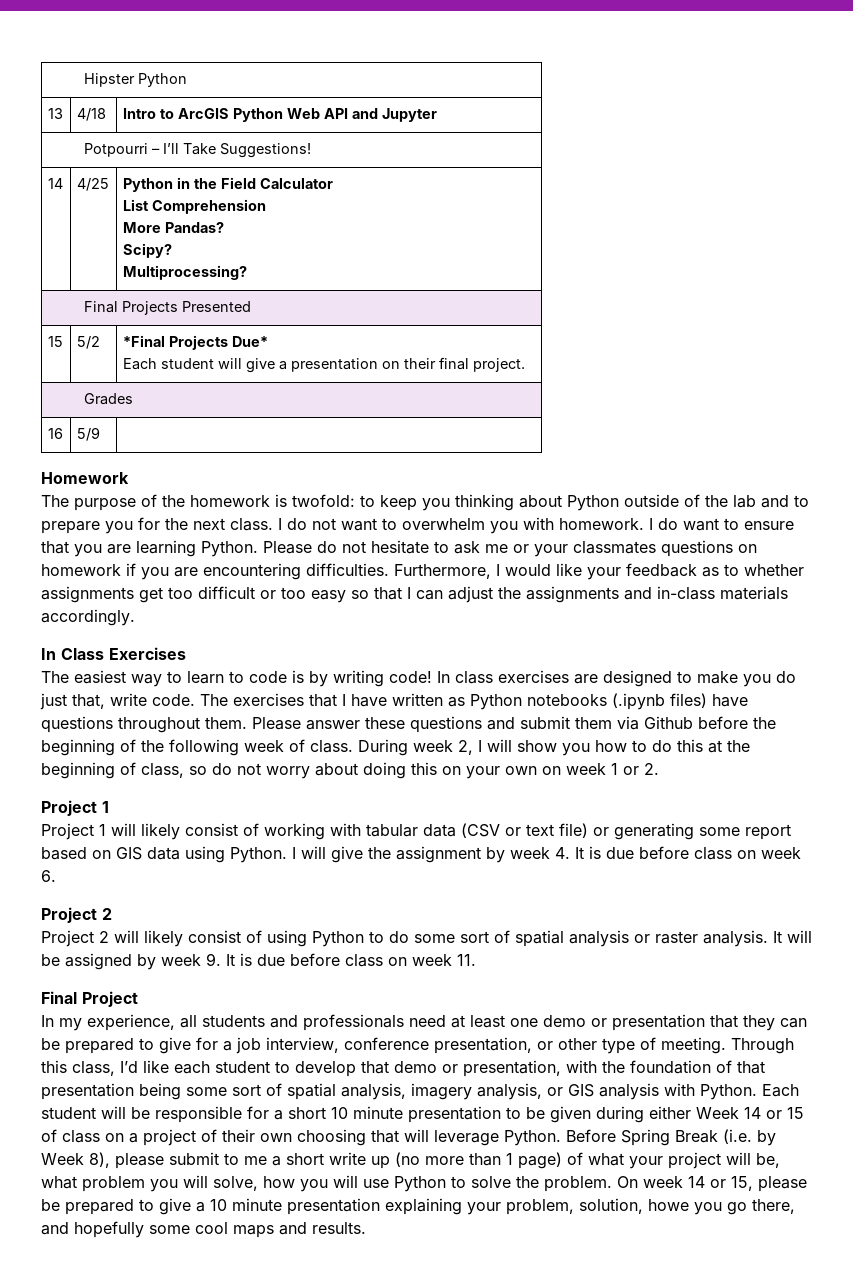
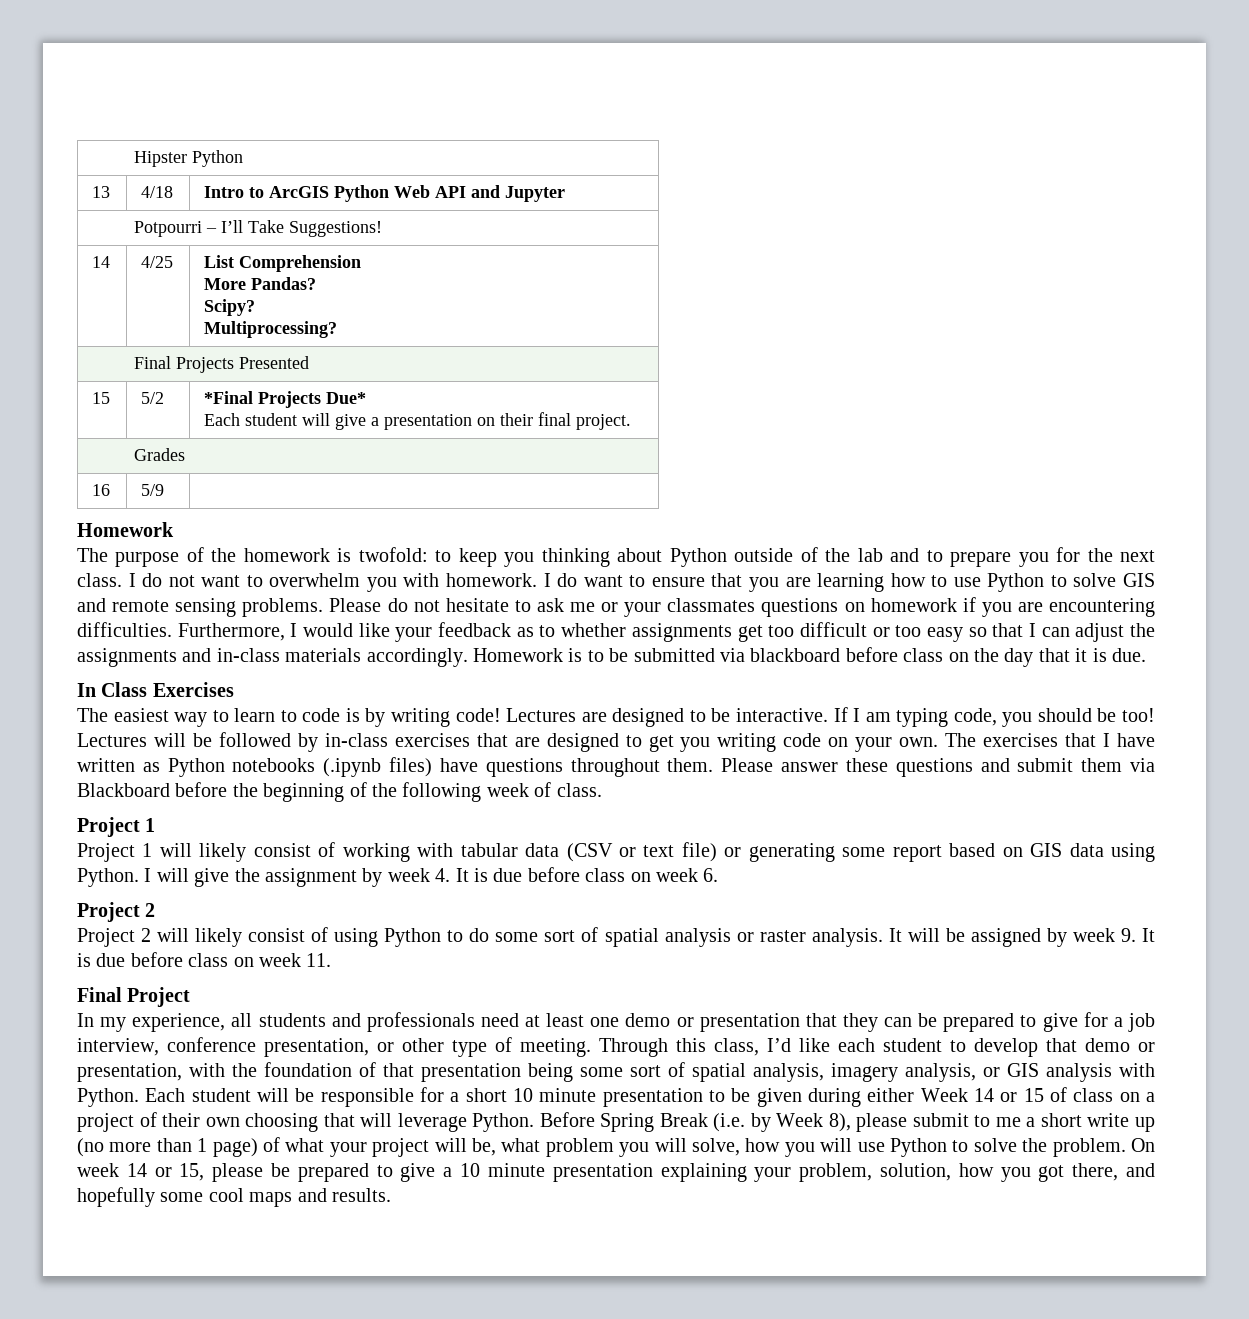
- 14 | 4/25 | Python in the Field Calculator
- List Comprehension
+ 14 | 4/25 | List Comprehension
- I do want to ensure that you are learning Python.
+ I do want to ensure that you are learning how to use Python to solve GIS and remote sensing problems.
+ Homework is to be submitted via blackboard before class on the day that it is due.
- In class exercises are designed to make you do just that, write code.
+ Lectures are designed to be interactive. If I am typing code, you should be too! Lectures will be followed by in-class exercises that are designed to get you writing code on your own.
- Please answer these questions and submit them via Github before the beginning of the following week of class. During week 2, I will show you how to do this at the beginning of class, so do not worry about doing this on your own on week 1 or 2.
+ Please answer these questions and submit them via Blackboard before the beginning of the following week of class.
- On week 14 or 15, please be prepared to give a 10 minute presentation explaining your problem, solution, howe you go there, and hopefully some cool maps and results.
+ On week 14 or 15, please be prepared to give a 10 minute presentation explaining your problem, solution, how you got there, and hopefully some cool maps and results.

